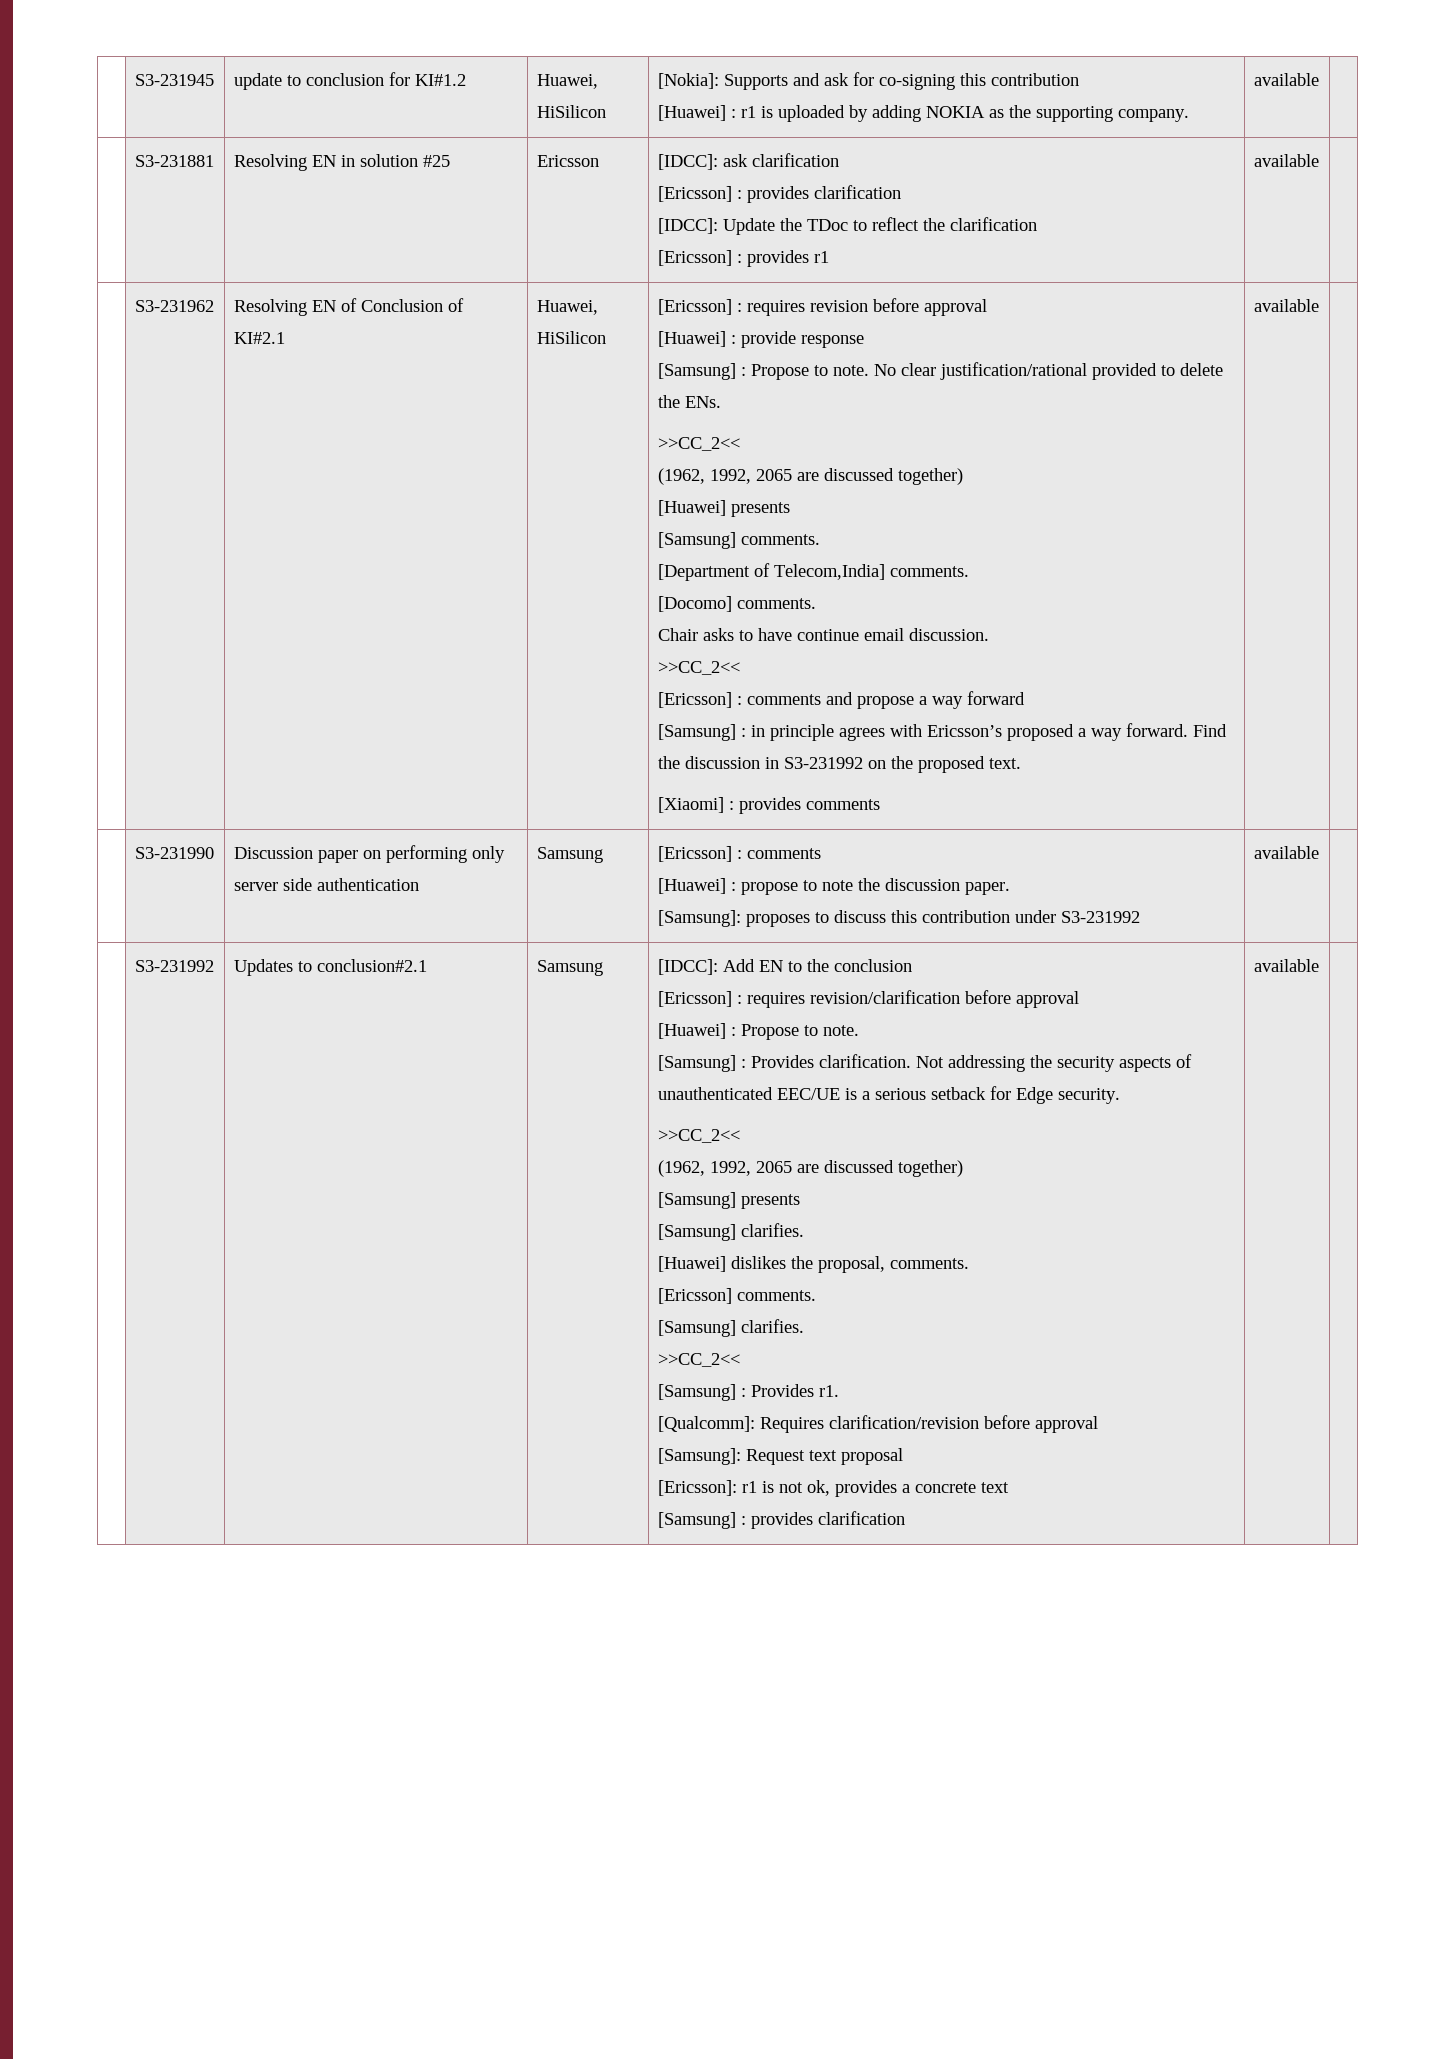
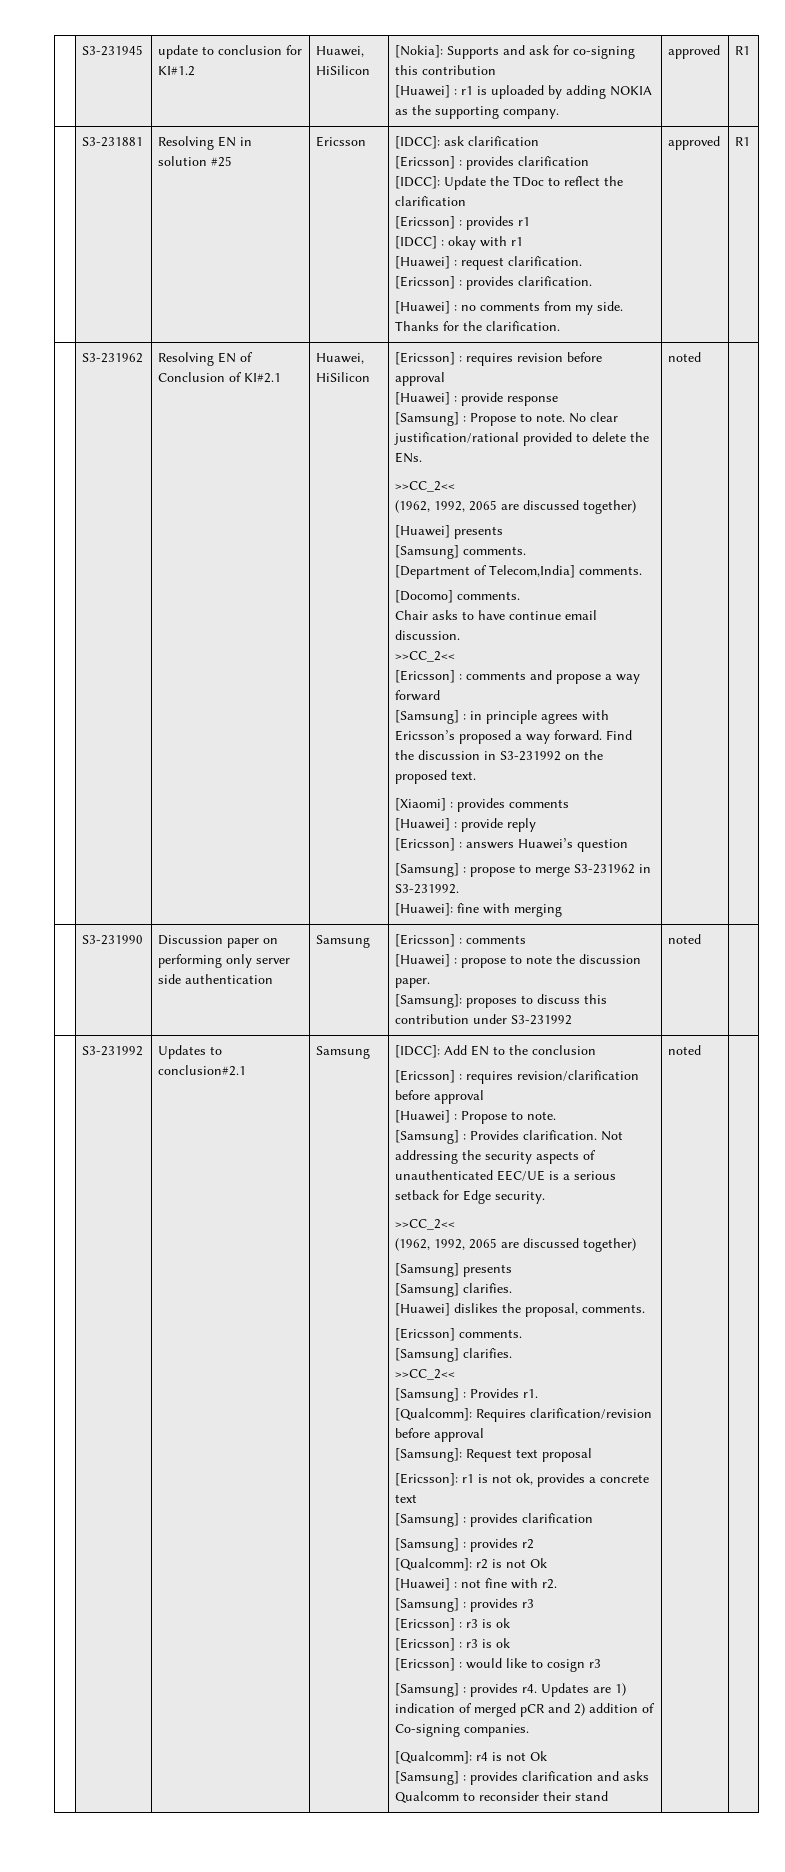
  | S3-231945 | update to conclusion for KI#1.2 | Huawei, HiSilicon | [Nokia]: Supports and ask for co-signing this contribution
- [Huawei] : r1 is uploaded by adding NOKIA as the supporting company. | available |
+ [Huawei] : r1 is uploaded by adding NOKIA as the supporting company. | approved | R1
- [Ericsson] : provides r1 | available
+ [Ericsson] : provides r1
+ [IDCC] : okay with r1
+ [Huawei] : request clarification.
+ [Ericsson] : provides clarification.
+ [Huawei] : no comments from my side. Thanks for the clarification. | approved | R1
- [Xiaomi] : provides comments | available
+ [Xiaomi] : provides comments
+ [Huawei] : provide reply
+ [Ericsson] : answers Huawei’s question
+ [Samsung] : propose to merge S3-231962 in S3-231992.
+ [Huawei]: fine with merging | noted
  | S3-231990 | Discussion paper on performing only server side authentication | Samsung | [Ericsson] : comments
  [Huawei] : propose to note the discussion paper.
- [Samsung]: proposes to discuss this contribution under S3-231992 | available |
+ [Samsung]: proposes to discuss this contribution under S3-231992 | noted |
  [Ericsson]: r1 is not ok, provides a concrete text
- [Samsung] : provides clarification | available
+ [Samsung] : provides clarification
+ [Samsung] : provides r2
+ [Qualcomm]: r2 is not Ok
+ [Huawei] : not fine with r2.
+ [Samsung] : provides r3
+ [Ericsson] : r3 is ok
+ [Ericsson] : r3 is ok
+ [Ericsson] : would like to cosign r3
+ [Samsung] : provides r4. Updates are 1) indication of merged pCR and 2) addition of Co-signing companies.
+ [Qualcomm]: r4 is not Ok
+ [Samsung] : provides clarification and asks Qualcomm to reconsider their stand | noted

